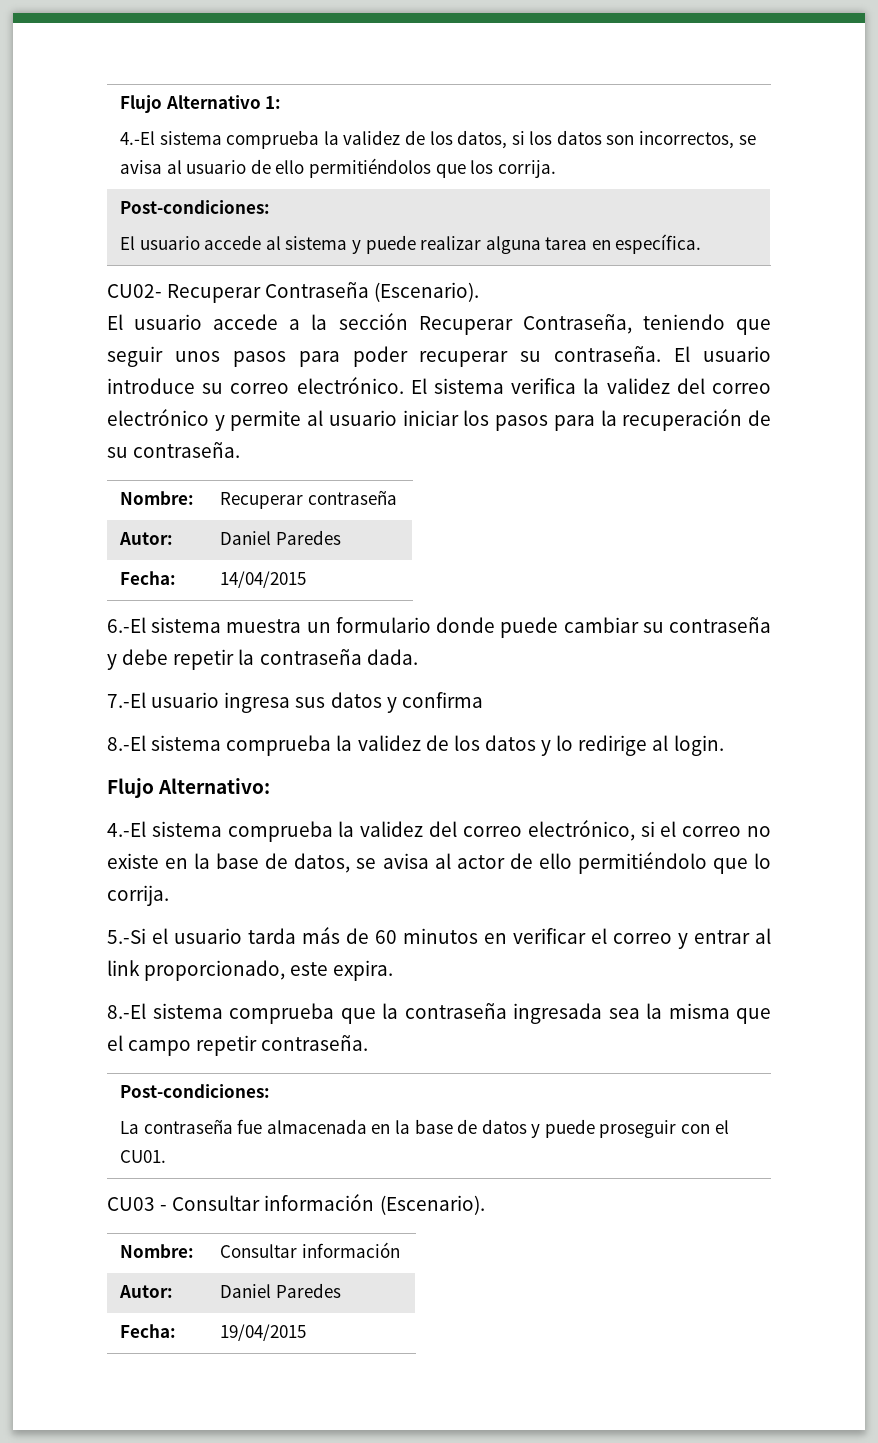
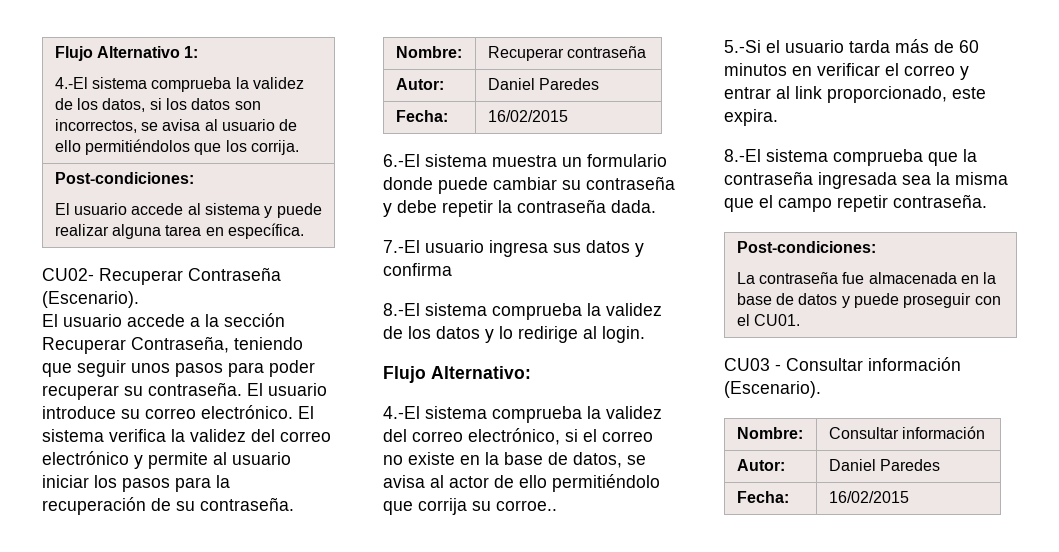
  Nombre: | Recuperar contraseña
  Autor: | Daniel Paredes
- Fecha: | 14/04/2015
+ Fecha: | 16/02/2015
- 4.-El sistema comprueba la validez del correo electrónico, si el correo no existe en la base de datos, se avisa al actor de ello permitiéndolo que lo corrija.
+ 4.-El sistema comprueba la validez del correo electrónico, si el correo no existe en la base de datos, se avisa al actor de ello permitiéndolo que corrija su corroe..
  Nombre: | Consultar información
  Autor: | Daniel Paredes
- Fecha: | 19/04/2015
+ Fecha: | 16/02/2015

